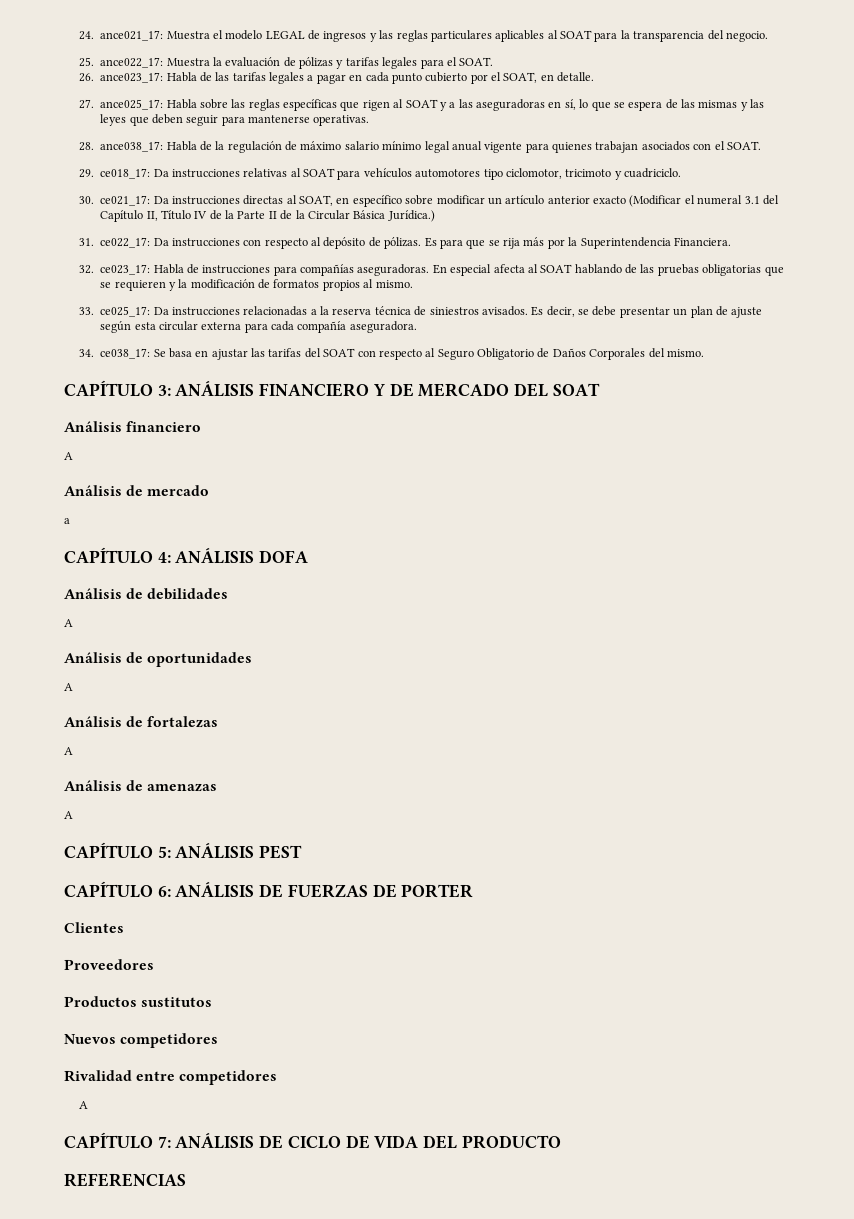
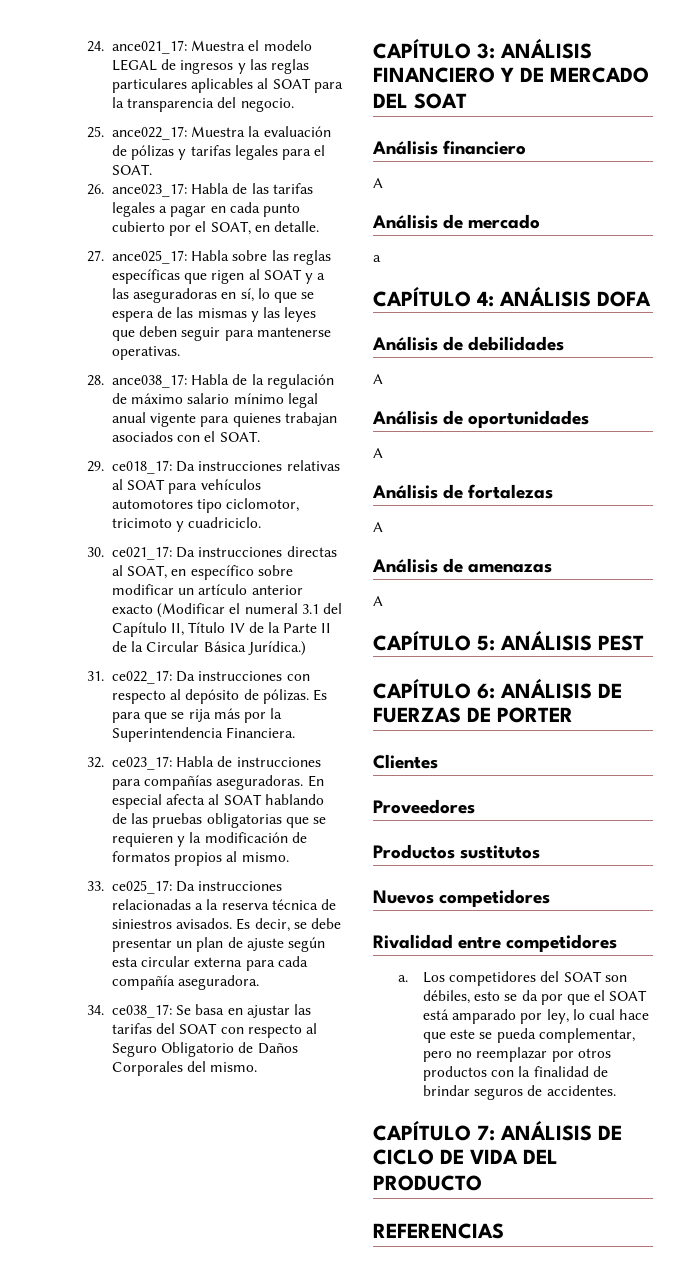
  Rivalidad entre competidores
- A
+ a. Los competidores del SOAT son débiles, esto se da por que el SOAT está amparado por ley, lo cual hace que este se pueda complementar, pero no reemplazar por otros productos con la finalidad de brindar seguros de accidentes.

